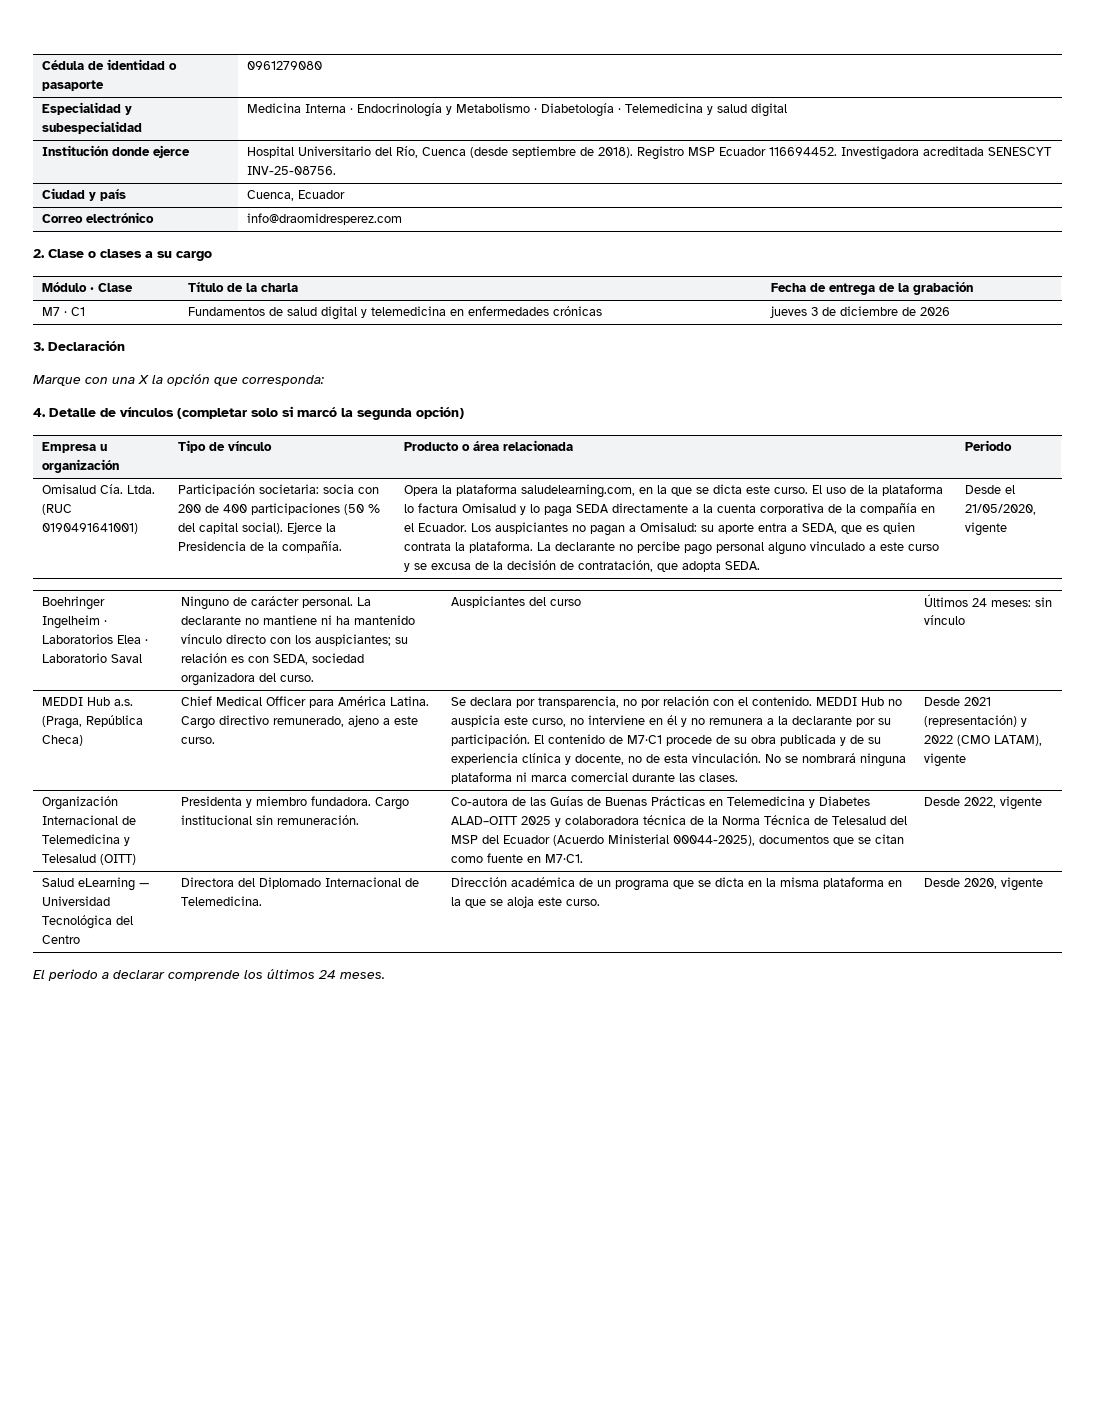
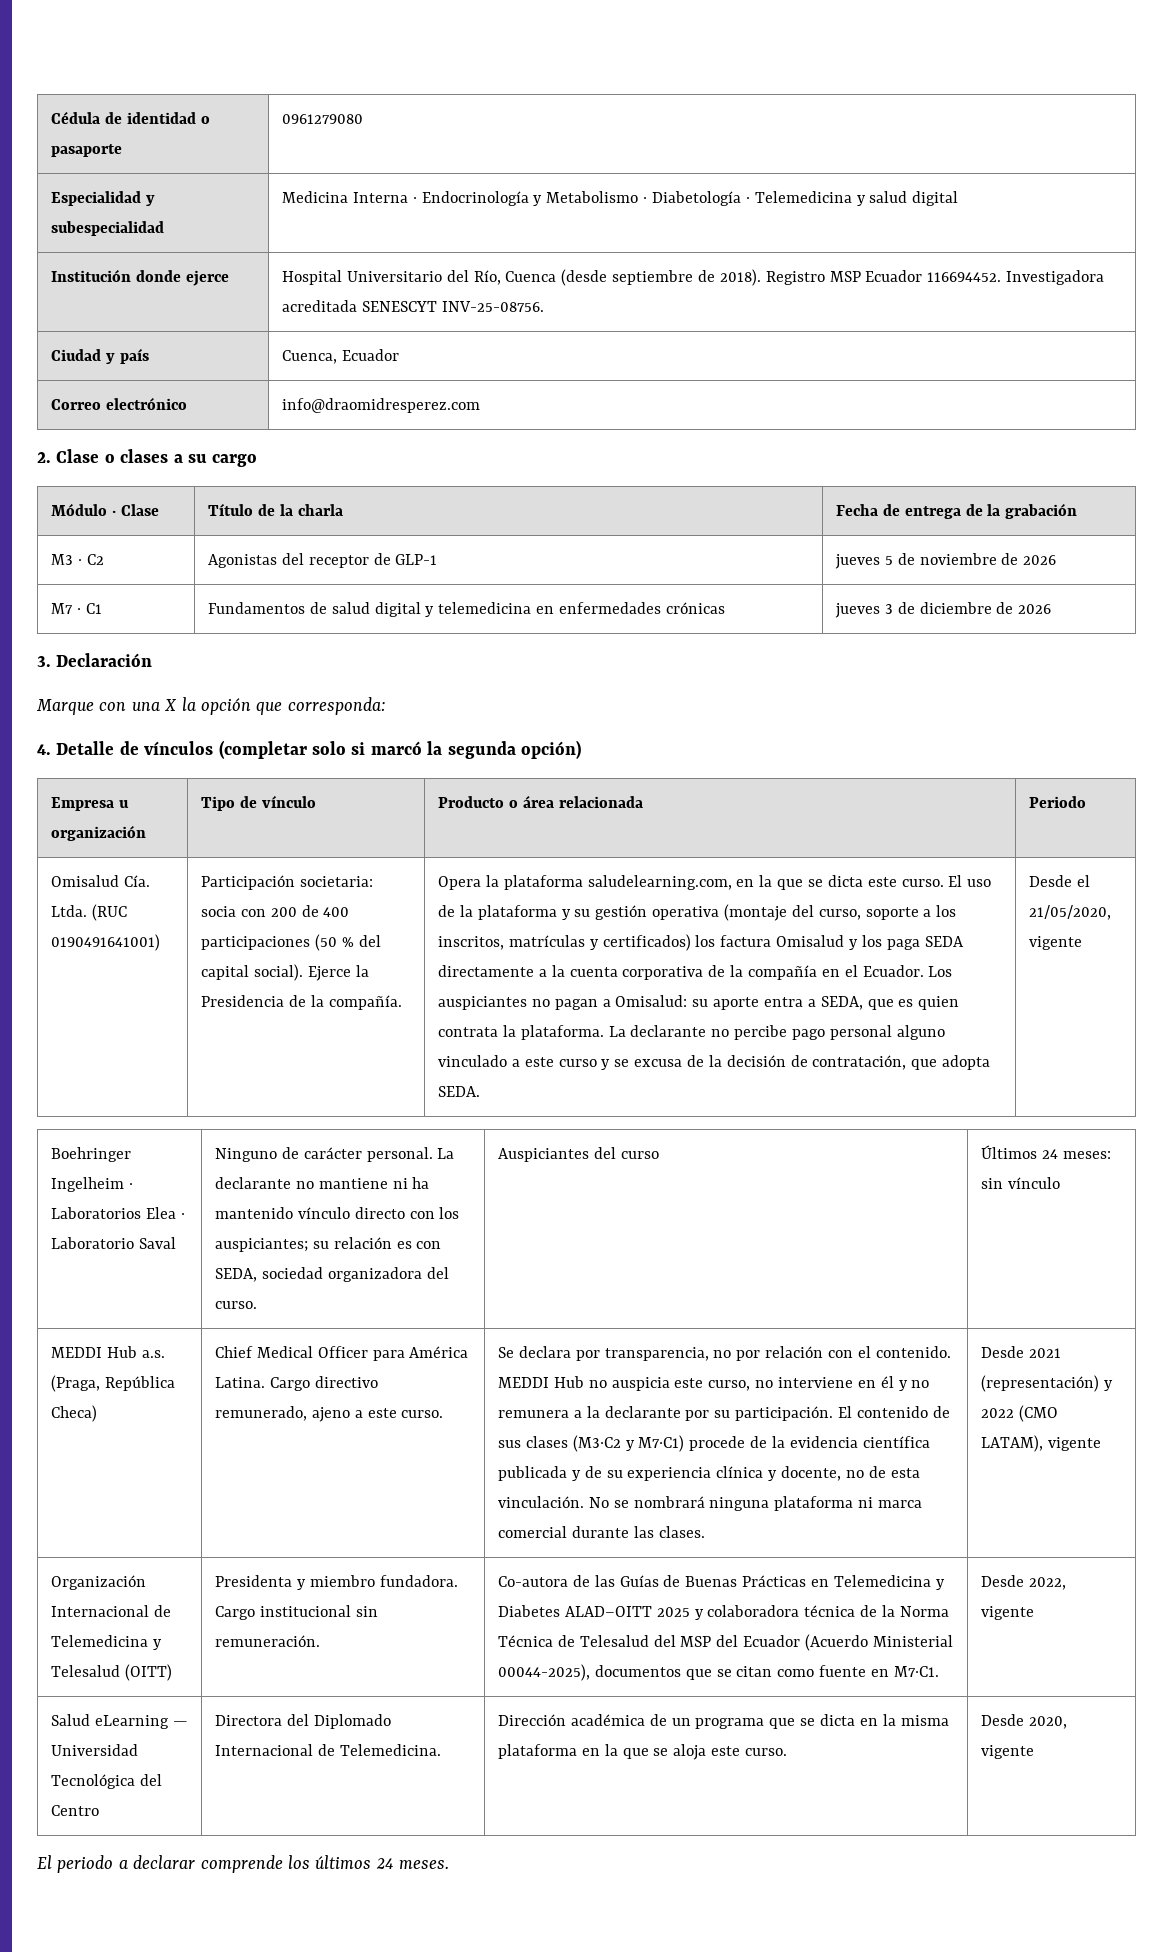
+ M3 · C2 | Agonistas del receptor de GLP-1 | jueves 5 de noviembre de 2026
- El uso de la plataforma lo factura Omisalud y lo paga SEDA directamente a la cuenta corporativa de la compañía en el Ecuador.
+ El uso de la plataforma y su gestión operativa (montaje del curso, soporte a los inscritos, matrículas y certificados) los factura Omisalud y los paga SEDA directamente a la cuenta corporativa de la compañía en el Ecuador.
- El contenido de M7·C1 procede de su obra publicada y de su experiencia clínica y docente, no de esta vinculación.
+ El contenido de sus clases (M3·C2 y M7·C1) procede de la evidencia científica publicada y de su experiencia clínica y docente, no de esta vinculación.

